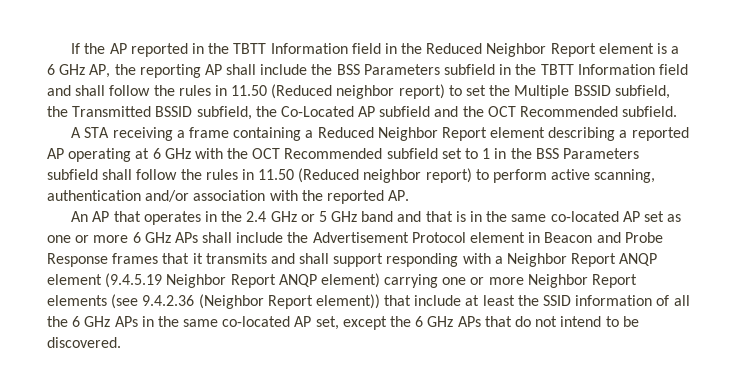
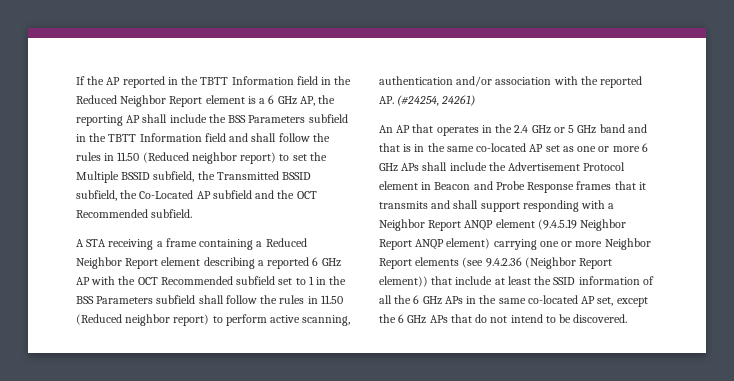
- A STA receiving a frame containing a Reduced Neighbor Report element describing a reported AP operating at 6 GHz with the OCT Recommended subfield set to 1 in the BSS Parameters subfield shall follow the rules in 11.50 (Reduced neighbor report) to perform active scanning, authentication and/or association with the reported AP.
+ A STA receiving a frame containing a Reduced Neighbor Report element describing a reported 6 GHz AP with the OCT Recommended subfield set to 1 in the BSS Parameters subfield shall follow the rules in 11.50 (Reduced neighbor report) to perform active scanning, authentication and/or association with the reported AP. (#24254, 24261)

